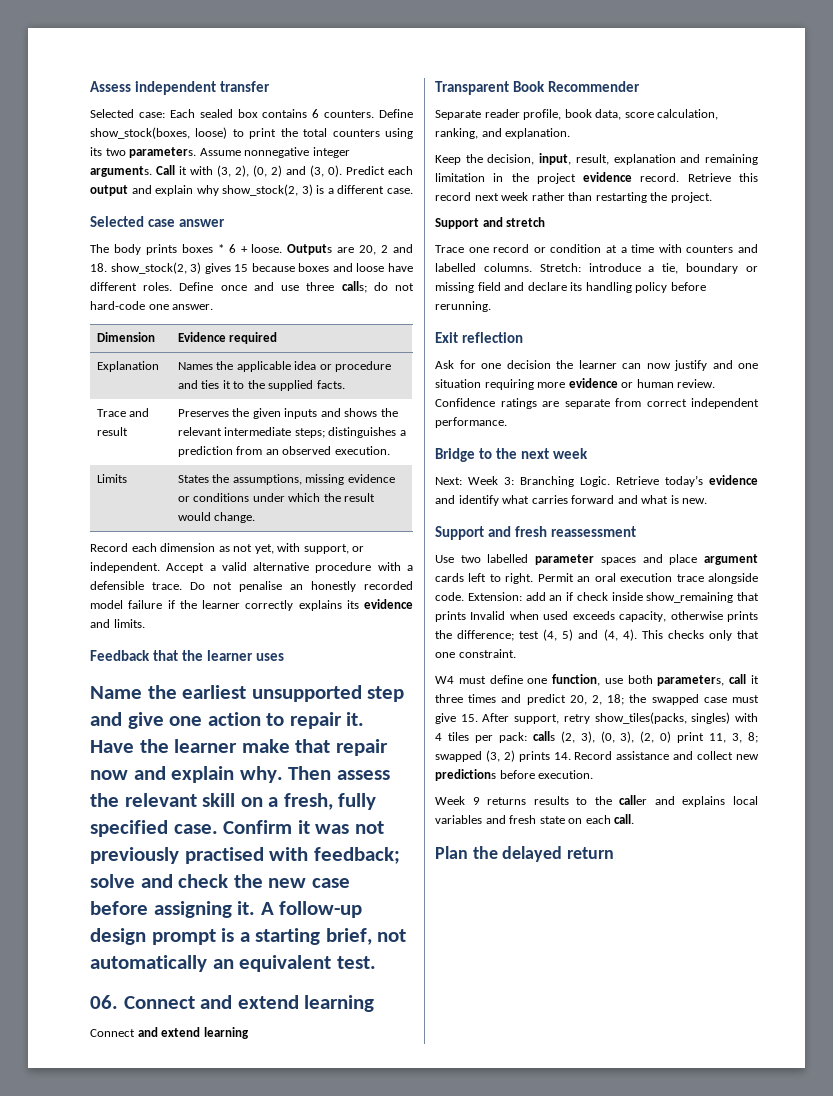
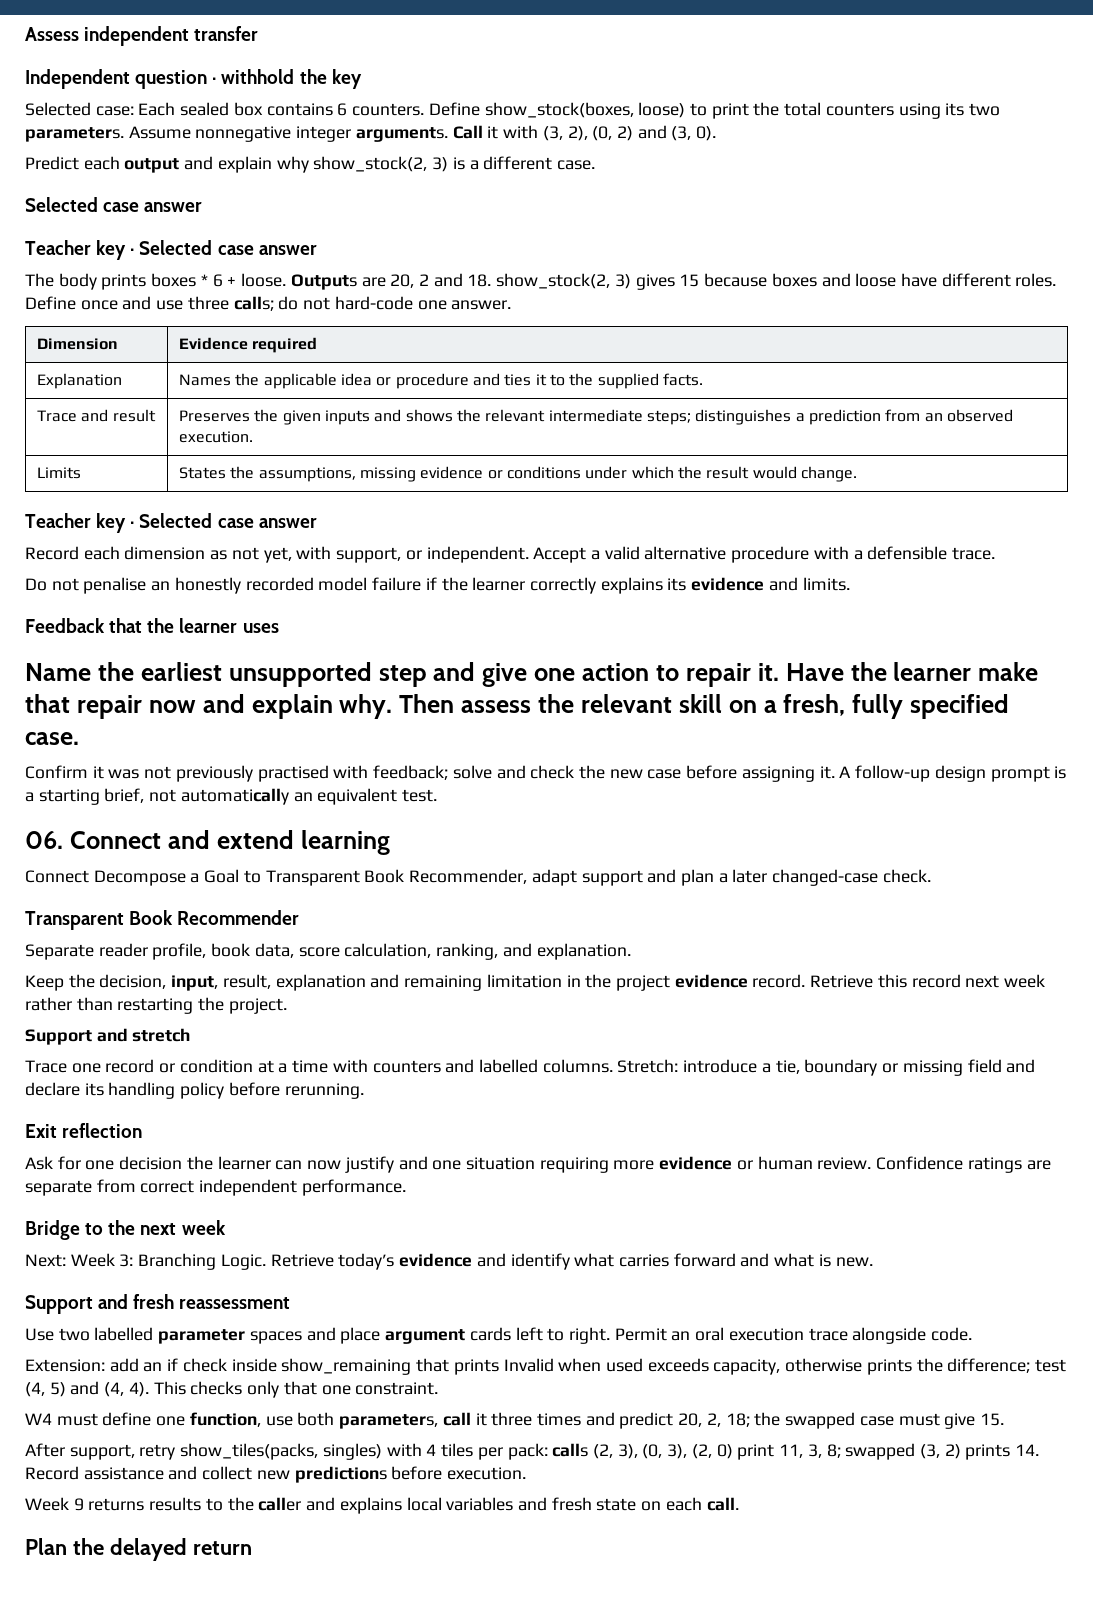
+ Independent question · withhold the key
- Call it with (3, 2), (0, 2) and (3, 0). Predict each output and explain why show_stock(2, 3) is a different case.
+ Call it with (3, 2), (0, 2) and (3, 0).
+ Predict each output and explain why show_stock(2, 3) is a different case.
  Selected case answer
+ Teacher key · Selected case answer
  Limits | States the assumptions, missing evidence or conditions under which the result would change.
+ Teacher key · Selected case answer
- Accept a valid alternative procedure with a defensible trace. Do not penalise an honestly recorded model failure if the learner correctly explains its evidence and limits.
+ Accept a valid alternative procedure with a defensible trace.
+ Do not penalise an honestly recorded model failure if the learner correctly explains its evidence and limits.
- Then assess the relevant skill on a fresh, fully specified case. Confirm it was not previously practised with feedback; solve and check the new case before assigning it.
+ Then assess the relevant skill on a fresh, fully specified case.
+ Confirm it was not previously practised with feedback; solve and check the new case before assigning it.
  06. Connect and extend learning
- Connect and extend learning
+ Connect Decompose a Goal to Transparent Book Recommender, adapt support and plan a later changed-case check.
- Permit an oral execution trace alongside code. Extension: add an if check inside show_remaining that prints Invalid when used exceeds capacity, otherwise prints the difference; test (4, 5) and (4, 4).
+ Permit an oral execution trace alongside code.
+ Extension: add an if check inside show_remaining that prints Invalid when used exceeds capacity, otherwise prints the difference; test (4, 5) and (4, 4).
- W4 must define one function, use both parameters, call it three times and predict 20, 2, 18; the swapped case must give 15. After support, retry show_tiles(packs, singles) with 4 tiles per pack: calls (2, 3), (0, 3), (2, 0) print 11, 3, 8; swapped (3, 2) prints 14. Record assistance and collect new predictions before execution.
+ W4 must define one function, use both parameters, call it three times and predict 20, 2, 18; the swapped case must give 15.
+ After support, retry show_tiles(packs, singles) with 4 tiles per pack: calls (2, 3), (0, 3), (2, 0) print 11, 3, 8; swapped (3, 2) prints 14. Record assistance and collect new predictions before execution.

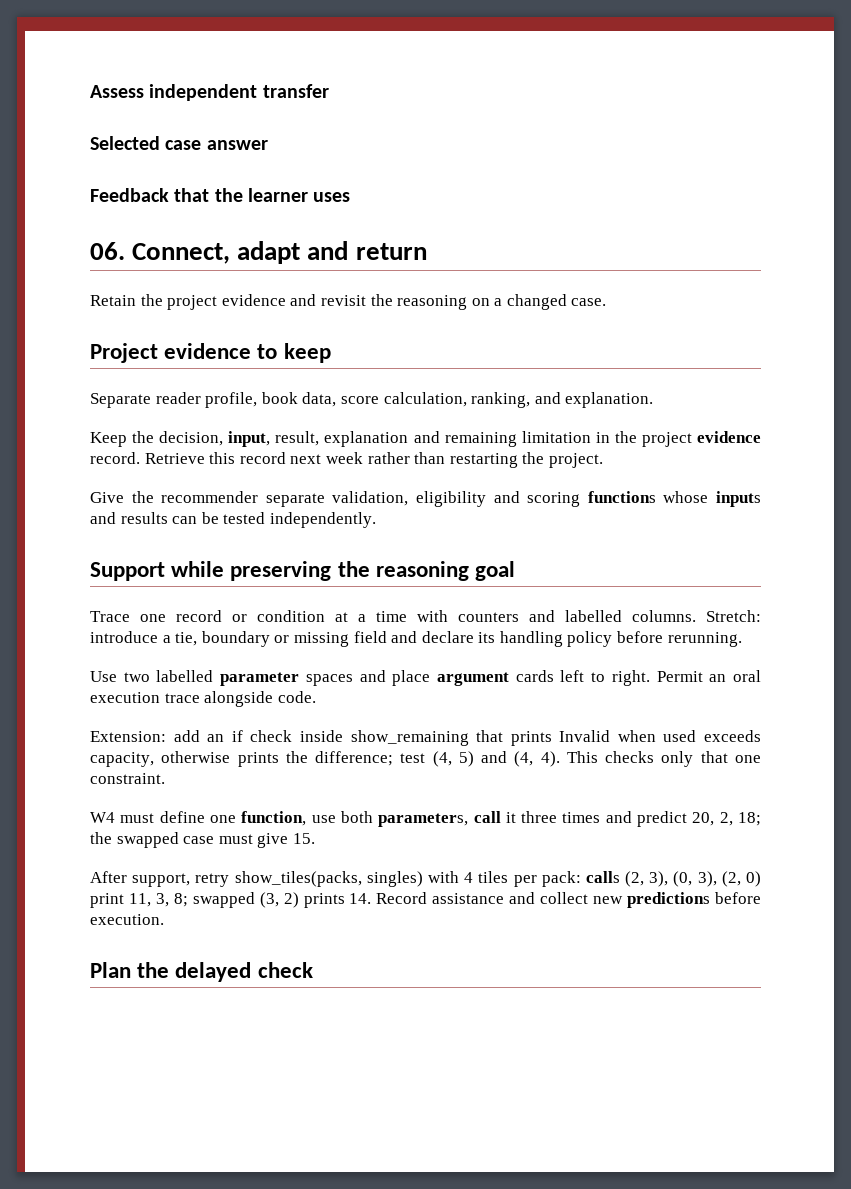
- Independent question · withhold the key
- Selected case: Each sealed box contains 6 counters. Define show_stock(boxes, loose) to print the total counters using its two parameters. Assume nonnegative integer arguments. Call it with (3, 2), (0, 2) and (3, 0).
- Predict each output and explain why show_stock(2, 3) is a different case.
  Selected case answer
- Teacher key · Selected case answer
- The body prints boxes * 6 + loose. Outputs are 20, 2 and 18. show_stock(2, 3) gives 15 because boxes and loose have different roles. Define once and use three calls; do not hard-code one answer.
- Dimension | Evidence required
- Explanation | Names the applicable idea or procedure and ties it to the supplied facts.
- Trace and result | Preserves the given inputs and shows the relevant intermediate steps; distinguishes a prediction from an observed execution.
- Limits | States the assumptions, missing evidence or conditions under which the result would change.
- Teacher key · Selected case answer
- Record each dimension as not yet, with support, or independent. Accept a valid alternative procedure with a defensible trace.
- Do not penalise an honestly recorded model failure if the learner correctly explains its evidence and limits.
- Name the earliest unsupported step and give one action to repair it. Have the learner make that repair now and explain why. Then assess the relevant skill on a fresh, fully specified case.
- Confirm it was not previously practised with feedback; solve and check the new case before assigning it. A follow-up design prompt is a starting brief, not automatically an equivalent test.
- 06. Connect and extend learning
- Connect Decompose a Goal to Transparent Book Recommender, adapt support and plan a later changed-case check.
- Transparent Book Recommender
+ 06. Connect, adapt and return
+ Retain the project evidence and revisit the reasoning on a changed case.
+ Project evidence to keep
- Support and stretch
+ Give the recommender separate validation, eligibility and scoring functions whose inputs and results can be tested independently.
+ Support while preserving the reasoning goal
- Exit reflection
- Ask for one decision the learner can now justify and one situation requiring more evidence or human review. Confidence ratings are separate from correct independent performance.
- Bridge to the next week
- Next: Week 3: Branching Logic. Retrieve today’s evidence and identify what carries forward and what is new.
- Support and fresh reassessment
- Week 9 returns results to the caller and explains local variables and fresh state on each call.
- Plan the delayed return
+ Plan the delayed check

